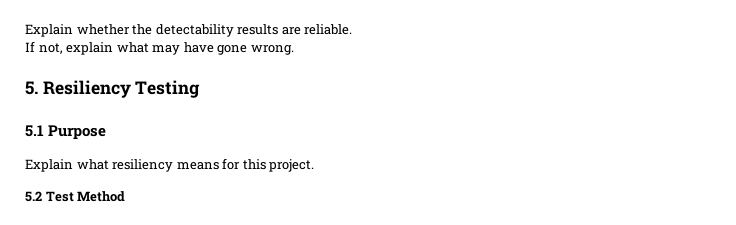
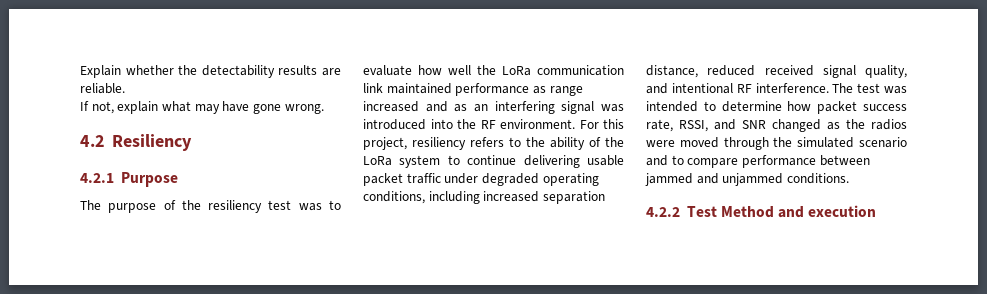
- 5. Resiliency Testing
- 5.1 Purpose
+ 4.2 Resiliency
+ 4.2.1 Purpose
- Explain what resiliency means for this project.
- 5.2 Test Method
+ The purpose of the resiliency test was to evaluate how well the LoRa communication link maintained performance as range increased and as an interfering signal was introduced into the RF environment. For this project, resiliency refers to the ability of the LoRa system to continue delivering usable packet traffic under degraded operating conditions, including increased separation distance, reduced received signal quality, and intentional RF interference. The test was intended to determine how packet success rate, RSSI, and SNR changed as the radios were moved through the simulated scenario and to compare performance between jammed and unjammed conditions.
+ 4.2.2 Test Method and execution

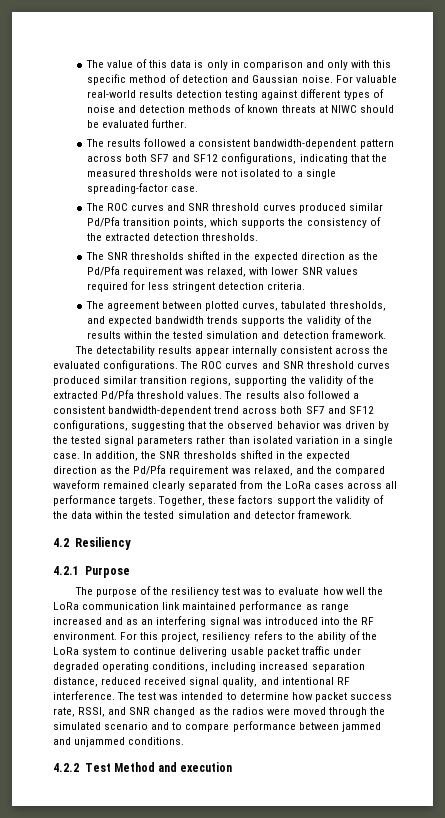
- Explain whether the detectability results are reliable.
- If not, explain what may have gone wrong.
+ The value of this data is only in comparison and only with this specific method of detection and Gaussian noise. For valuable real-world results detection testing against different types of noise and detection methods of known threats at NIWC should be evaluated further.
+ The results followed a consistent bandwidth-dependent pattern across both SF7 and SF12 configurations, indicating that the measured thresholds were not isolated to a single spreading-factor case.
+ The ROC curves and SNR threshold curves produced similar Pd/Pfa transition points, which supports the consistency of the extracted detection thresholds.
+ The SNR thresholds shifted in the expected direction as the Pd/Pfa requirement was relaxed, with lower SNR values required for less stringent detection criteria.
+ The agreement between plotted curves, tabulated thresholds, and expected bandwidth trends supports the validity of the results within the tested simulation and detection framework.
+ The detectability results appear internally consistent across the evaluated configurations. The ROC curves and SNR threshold curves produced similar transition regions, supporting the validity of the extracted Pd/Pfa threshold values. The results also followed a consistent bandwidth-dependent trend across both SF7 and SF12 configurations, suggesting that the observed behavior was driven by the tested signal parameters rather than isolated variation in a single case. In addition, the SNR thresholds shifted in the expected direction as the Pd/Pfa requirement was relaxed, and the compared waveform remained clearly separated from the LoRa cases across all performance targets. Together, these factors support the validity of the data within the tested simulation and detector framework.

